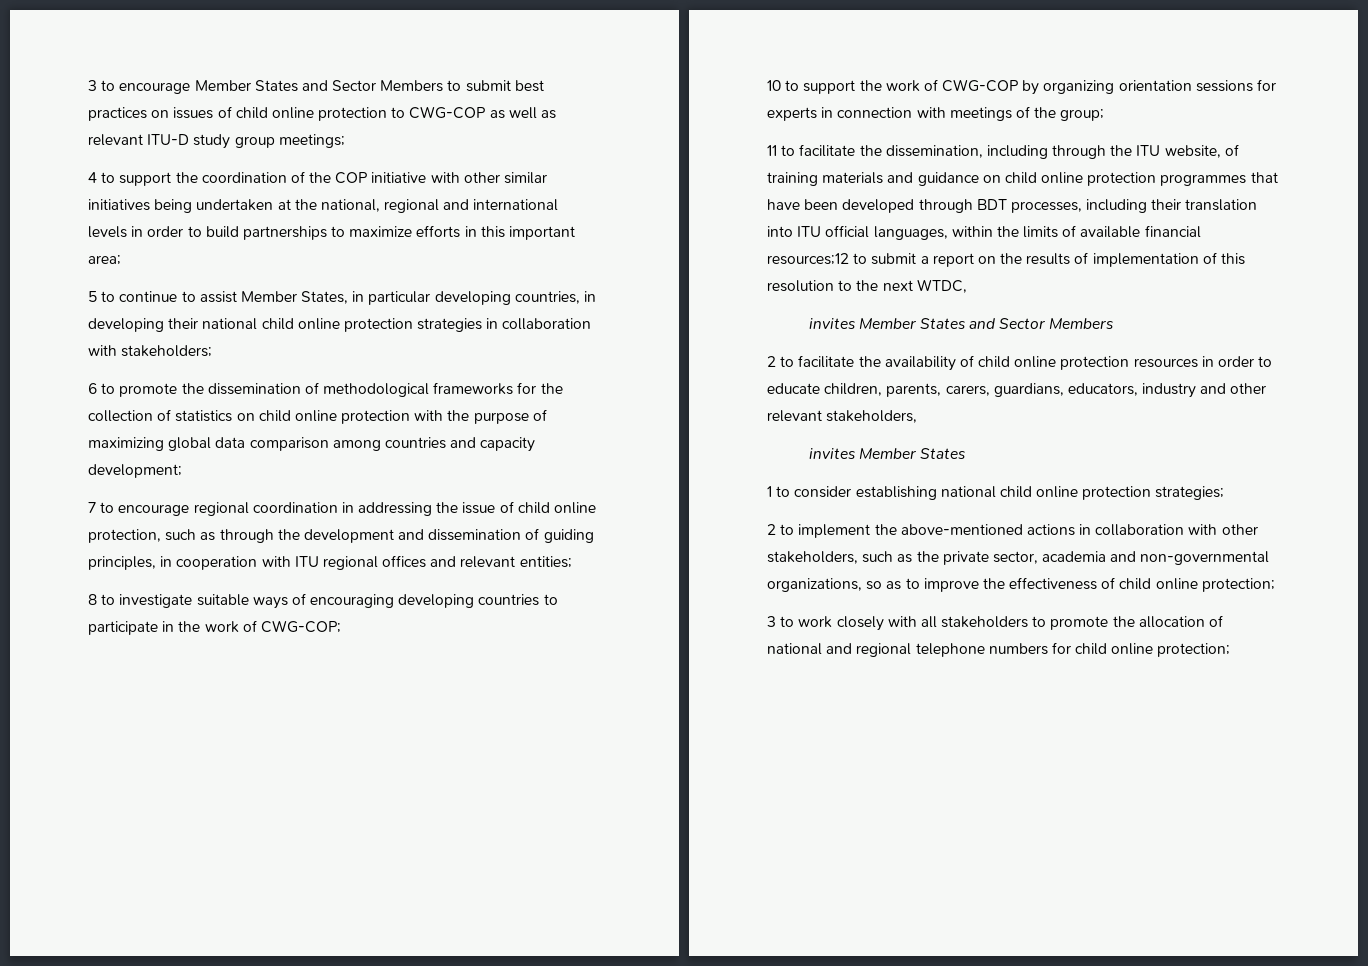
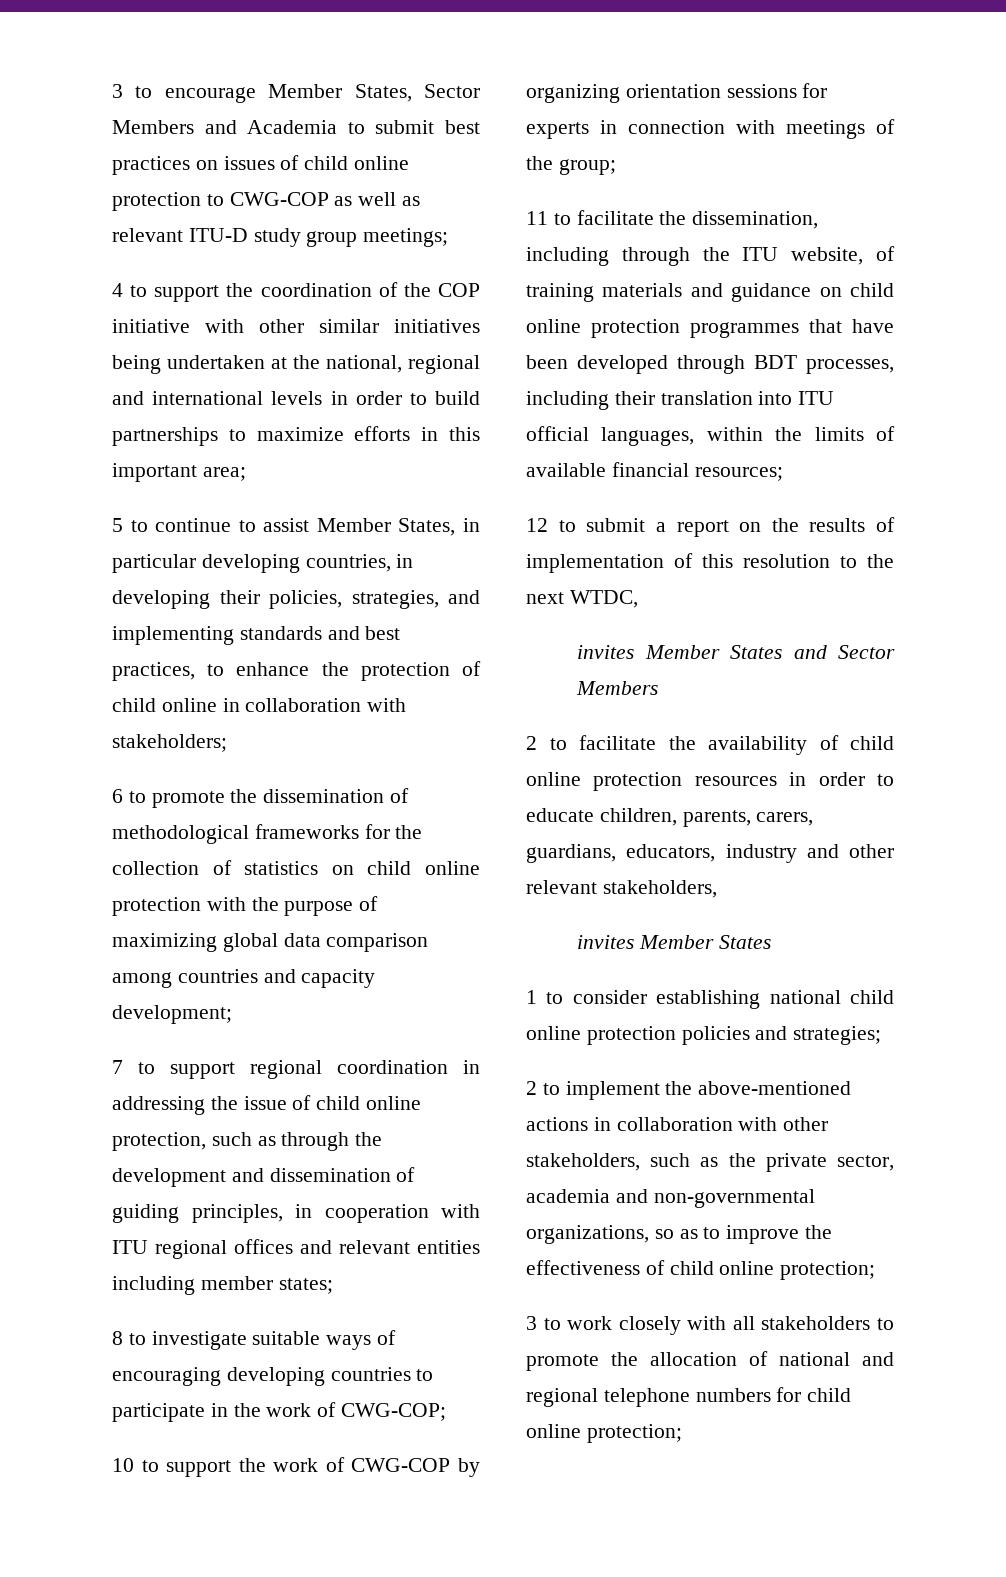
- 3 to encourage Member States and Sector Members to submit best practices on issues of child online protection to CWG-COP as well as relevant ITU-D study group meetings;
+ 3 to encourage Member States, Sector Members and Academia to submit best practices on issues of child online protection to CWG-COP as well as relevant ITU-D study group meetings;
- 5 to continue to assist Member States, in particular developing countries, in developing their national child online protection strategies in collaboration with stakeholders;
+ 5 to continue to assist Member States, in particular developing countries, in developing their policies, strategies, and implementing standards and best practices, to enhance the protection of child online in collaboration with stakeholders;
- 7 to encourage regional coordination in addressing the issue of child online protection, such as through the development and dissemination of guiding principles, in cooperation with ITU regional offices and relevant entities;
+ 7 to support regional coordination in addressing the issue of child online protection, such as through the development and dissemination of guiding principles, in cooperation with ITU regional offices and relevant entities including member states;
- 11 to facilitate the dissemination, including through the ITU website, of training materials and guidance on child online protection programmes that have been developed through BDT processes, including their translation into ITU official languages, within the limits of available financial resources;12 to submit a report on the results of implementation of this resolution to the next WTDC,
+ 11 to facilitate the dissemination, including through the ITU website, of training materials and guidance on child online protection programmes that have been developed through BDT processes, including their translation into ITU official languages, within the limits of available financial resources;
+ 12 to submit a report on the results of implementation of this resolution to the next WTDC,
- 1 to consider establishing national child online protection strategies;
+ 1 to consider establishing national child online protection policies and strategies;

